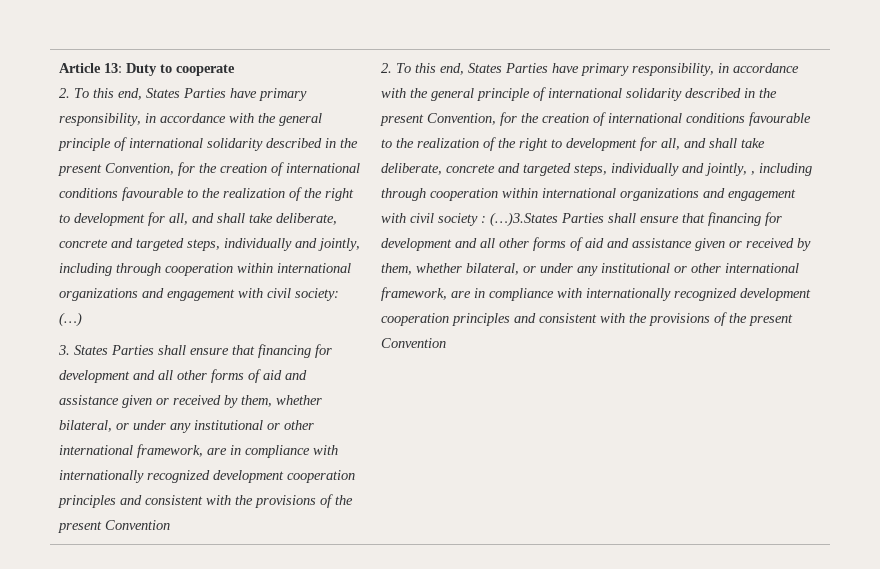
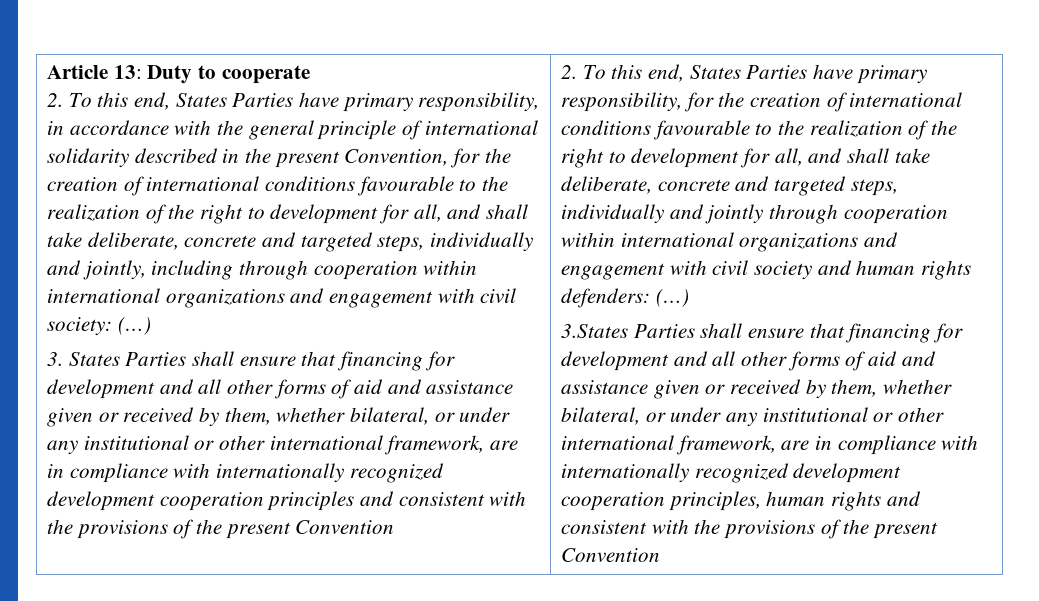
- 2. To this end, States Parties have primary responsibility, in accordance with the general principle of international solidarity described in the present Convention, for the creation of international conditions favourable to the realization of the right to development for all, and shall take deliberate, concrete and targeted steps, individually and jointly, , including through cooperation within international organizations and engagement with civil society : (…)3.States Parties shall ensure that financing for development and all other forms of aid and assistance given or received by them, whether bilateral, or under any institutional or other international framework, are in compliance with internationally recognized development cooperation principles and consistent with the provisions of the present Convention
+ 2. To this end, States Parties have primary responsibility, for the creation of international conditions favourable to the realization of the right to development for all, and shall take deliberate, concrete and targeted steps, individually and jointly through cooperation within international organizations and engagement with civil society and human rights defenders: (…)
+ 3.States Parties shall ensure that financing for development and all other forms of aid and assistance given or received by them, whether bilateral, or under any institutional or other international framework, are in compliance with internationally recognized development cooperation principles, human rights and consistent with the provisions of the present Convention

